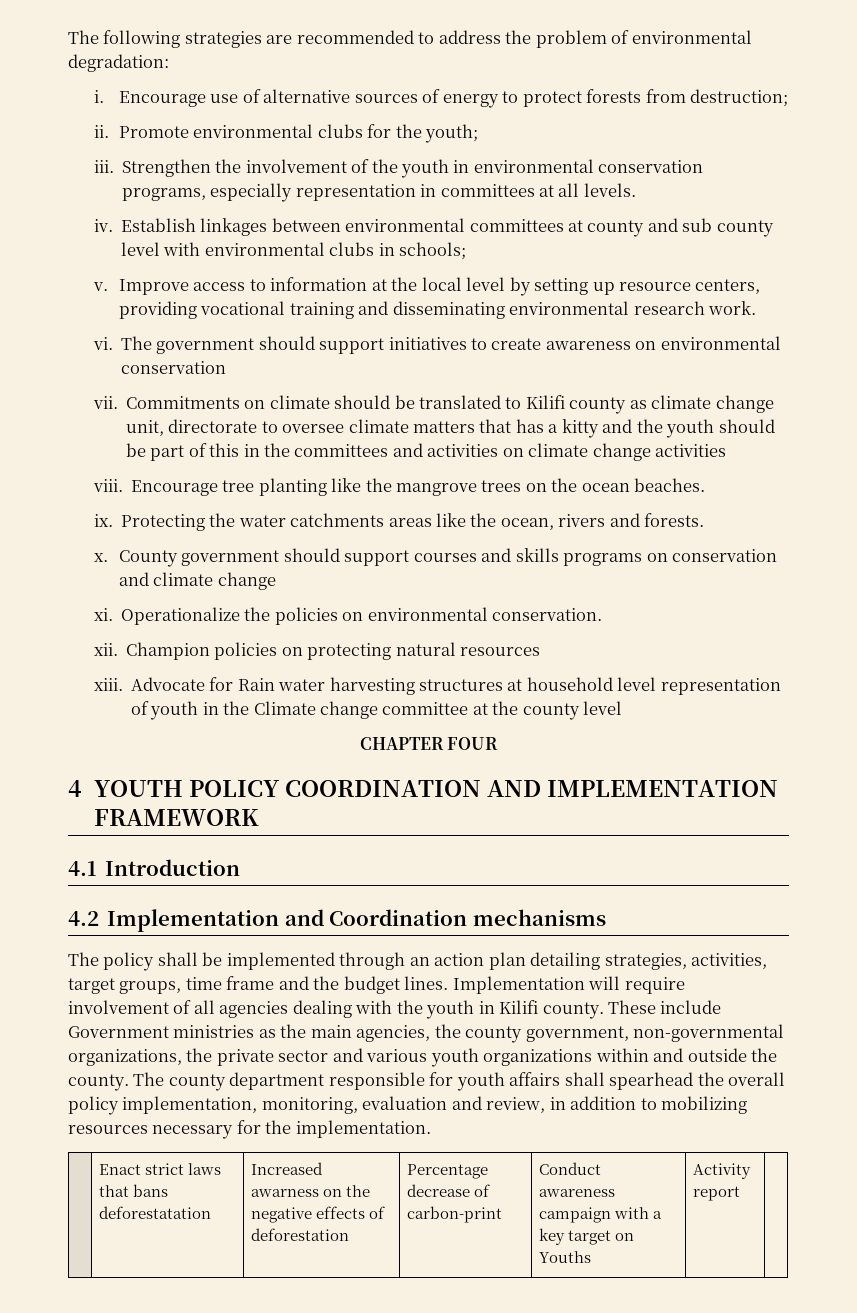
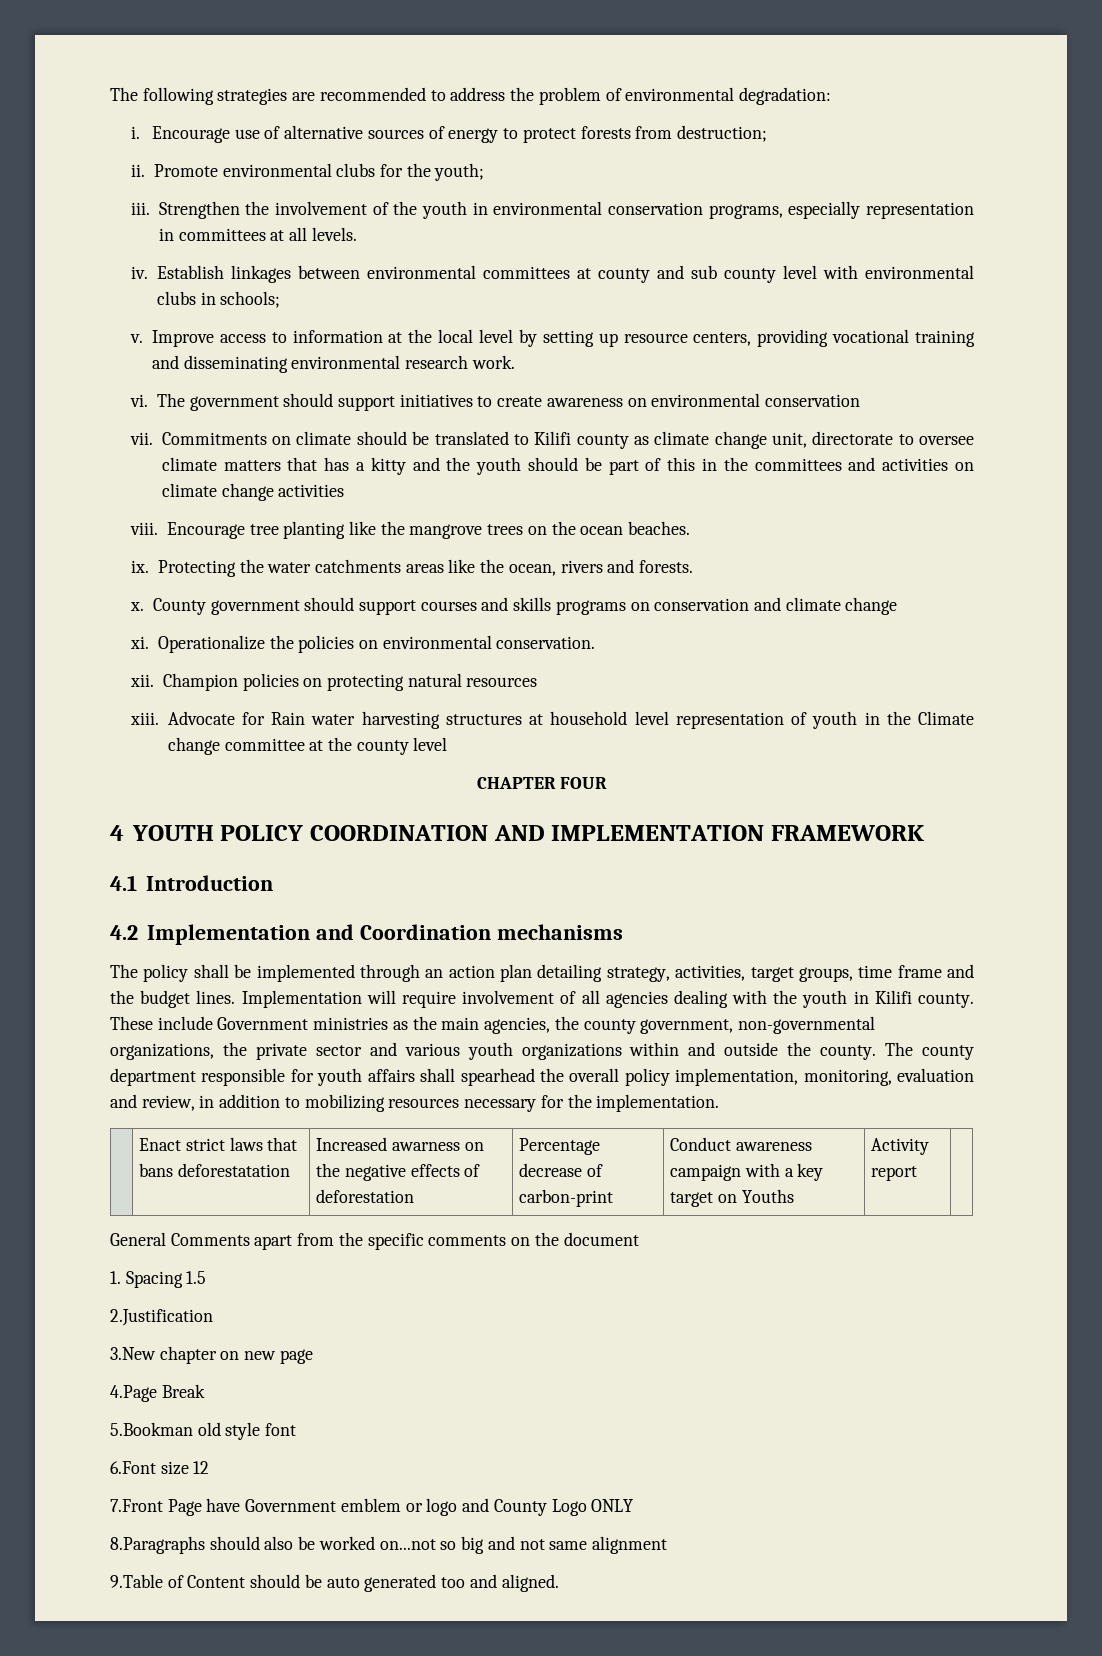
- The policy shall be implemented through an action plan detailing strategies, activities, target groups, time frame and the budget lines.
+ The policy shall be implemented through an action plan detailing strategy, activities, target groups, time frame and the budget lines.
+ General Comments apart from the specific comments on the document
+ 1. Spacing 1.5
+ 2.Justification
+ 3.New chapter on new page
+ 4.Page Break
+ 5.Bookman old style font
+ 6.Font size 12
+ 7.Front Page have Government emblem or logo and County Logo ONLY
+ 8.Paragraphs should also be worked on...not so big and not same alignment
+ 9.Table of Content should be auto generated too and aligned.

